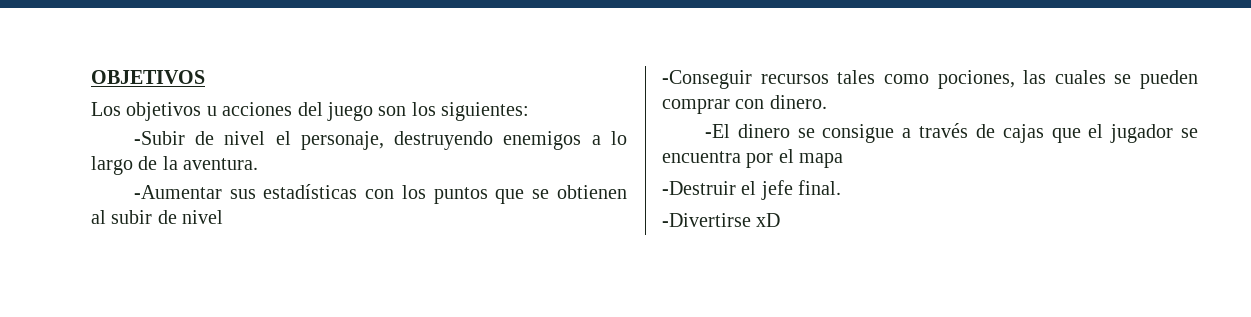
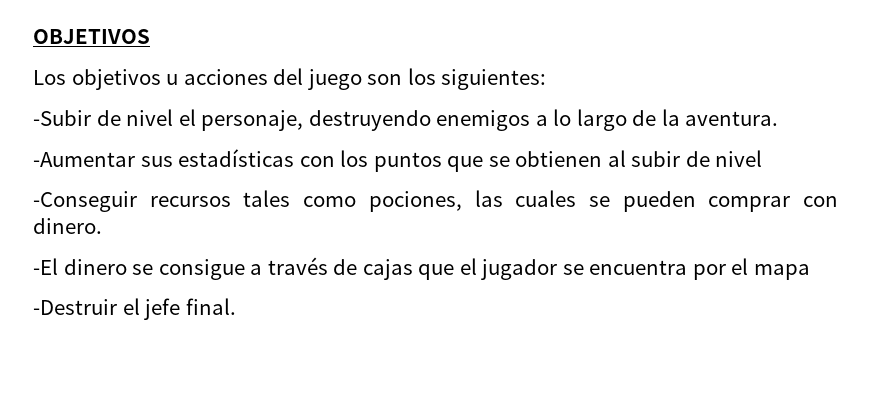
- -Divertirse xD

